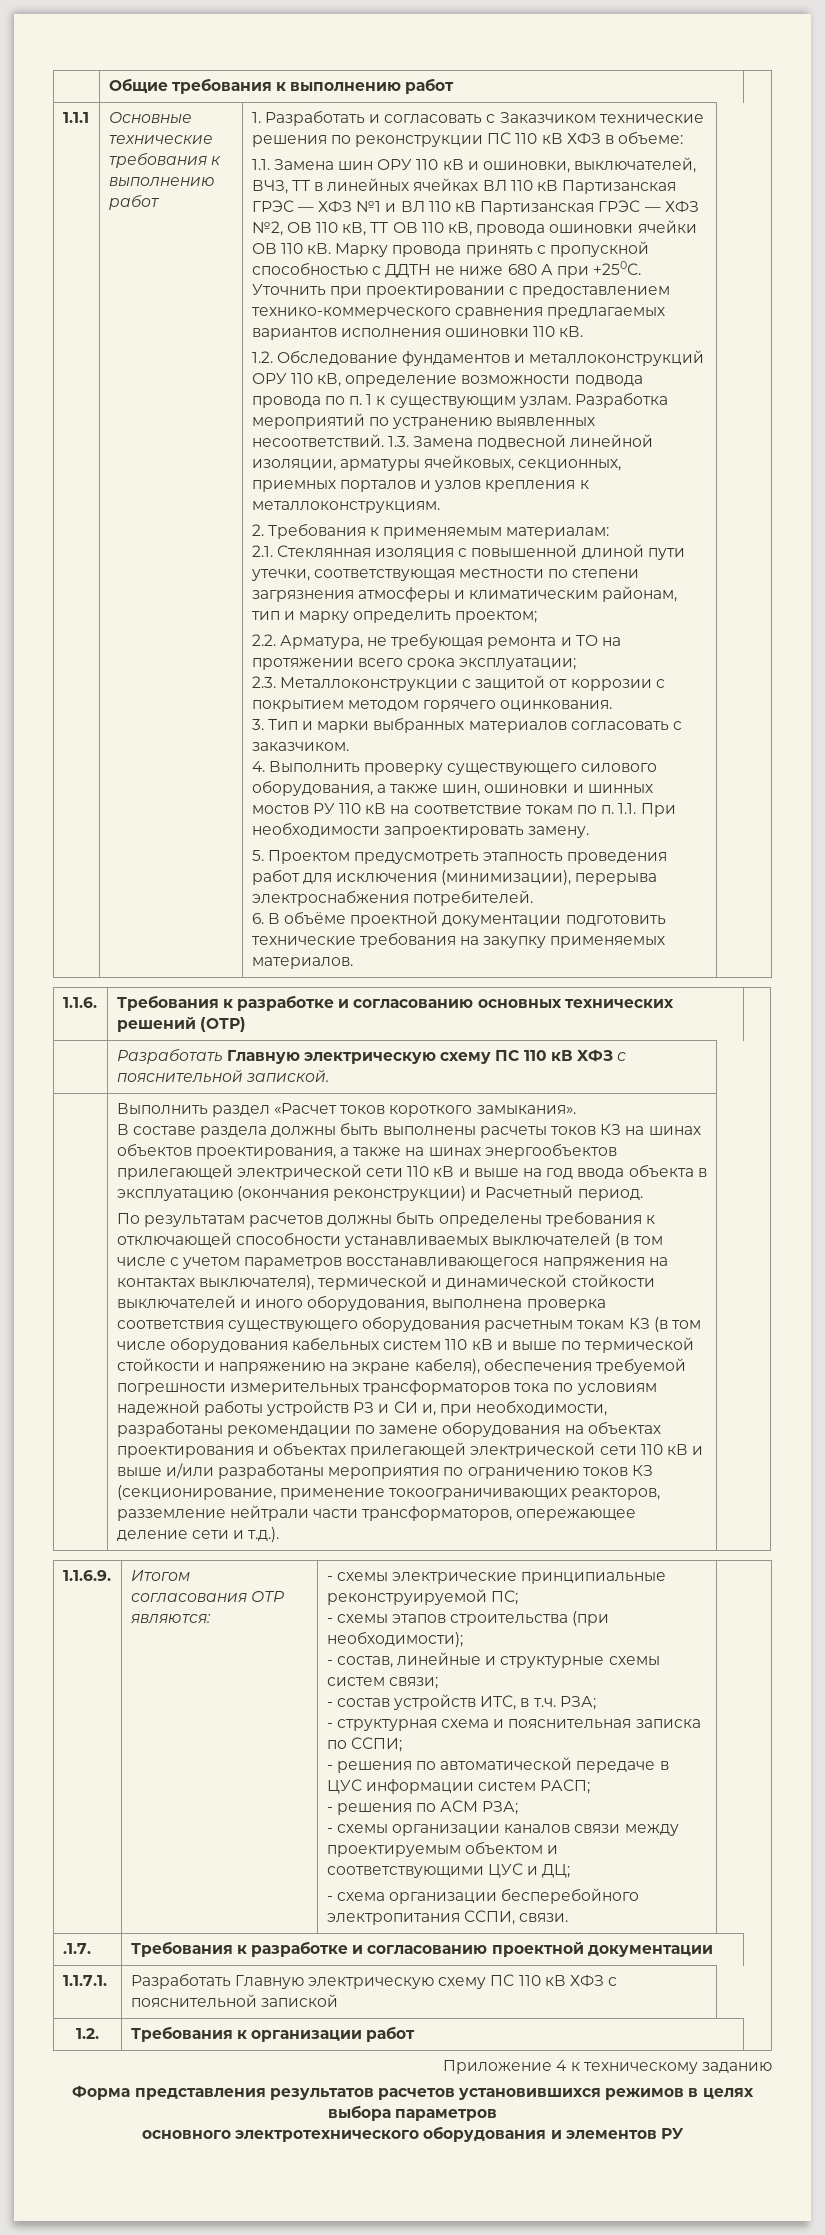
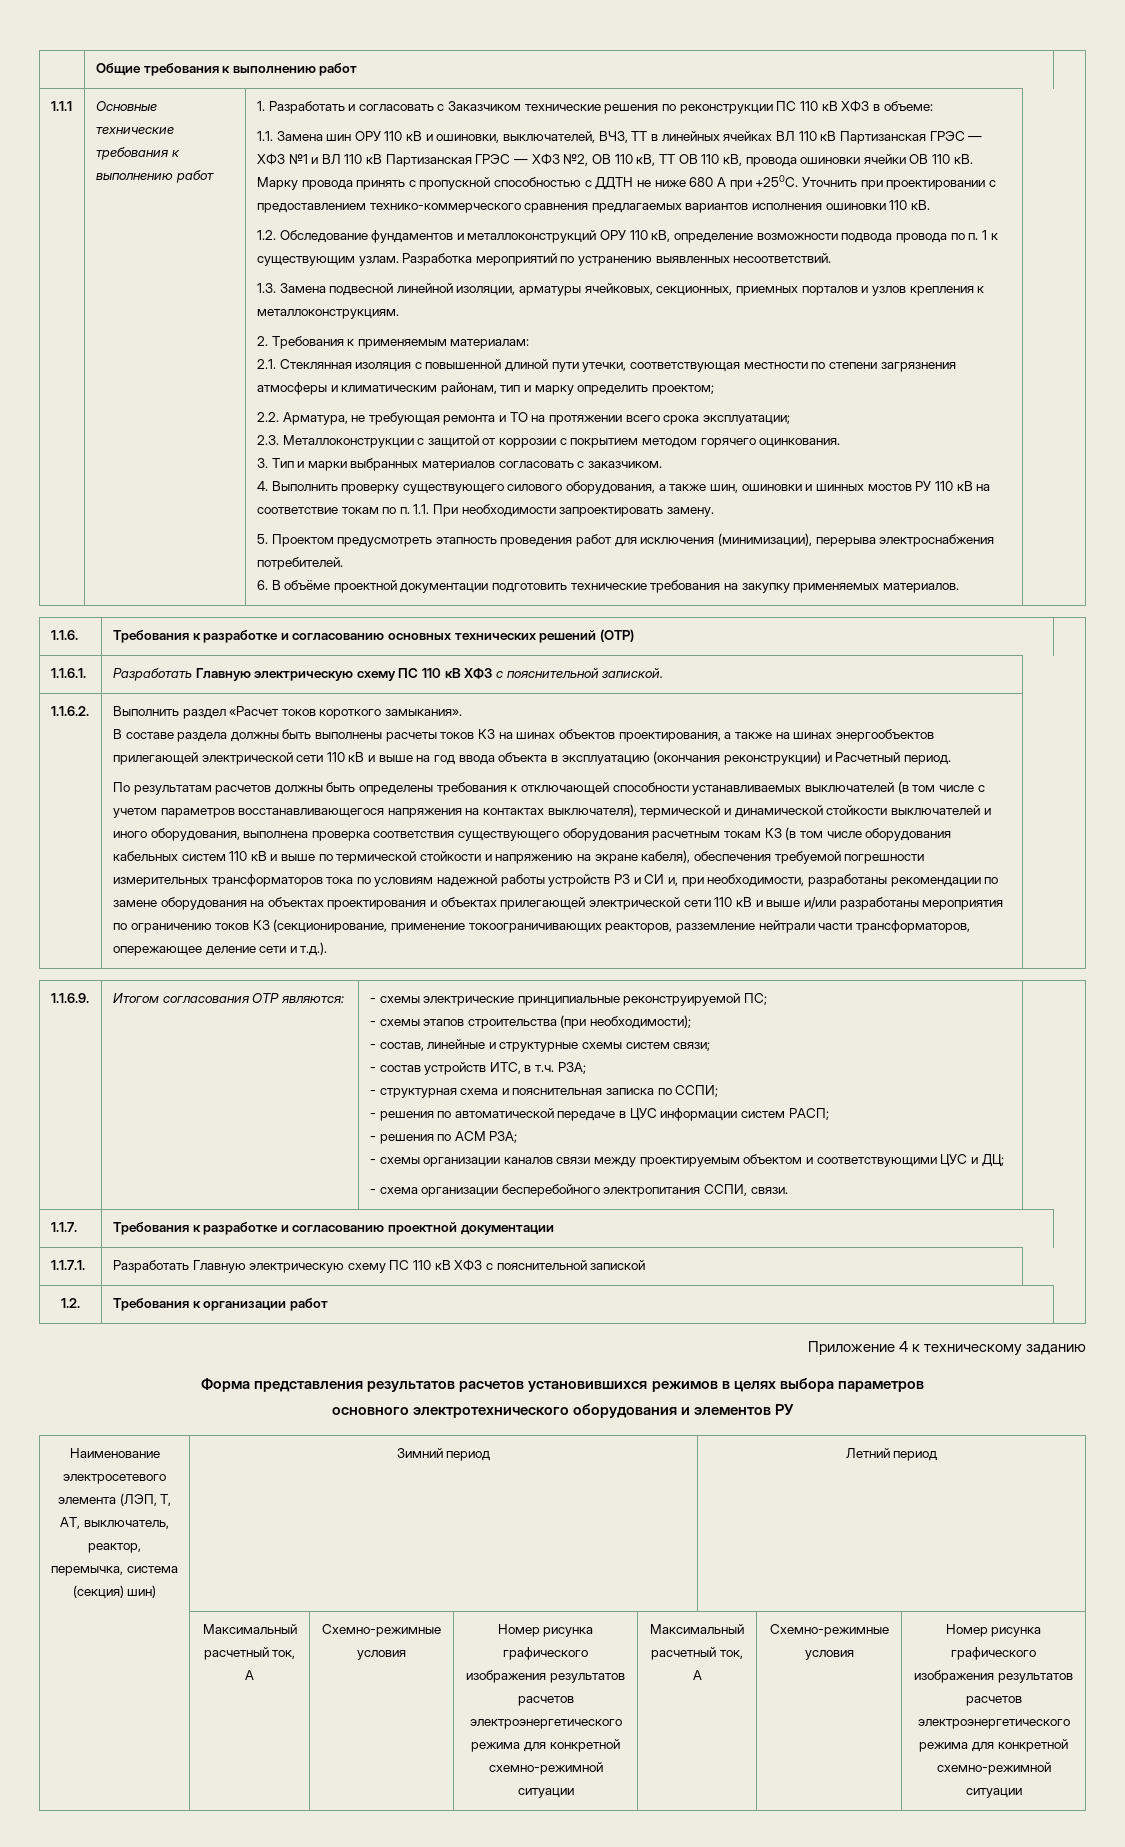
- Разработка мероприятий по устранению выявленных несоответствий. 1.3. Замена подвесной линейной изоляции, арматуры ячейковых, секционных, приемных порталов и узлов крепления к металлоконструкциям.
+ Разработка мероприятий по устранению выявленных несоответствий.
+ 1.3. Замена подвесной линейной изоляции, арматуры ячейковых, секционных, приемных порталов и узлов крепления к металлоконструкциям.
- | Разработать Главную электрическую схему ПС 110 кВ ХФЗ с пояснительной запиской. |
+ 1.1.6.1. | Разработать Главную электрическую схему ПС 110 кВ ХФЗ с пояснительной запиской. |
+ 1.1.6.2.
- .1.7. | Требования к разработке и согласованию проектной документации |
+ 1.1.7. | Требования к разработке и согласованию проектной документации |
+ Наименование электросетевого элемента (ЛЭП, Т, АТ, выключатель, реактор, перемычка, система (секция) шин) | Зимний период | Летний период
+ | Максимальный расчетный ток, А | Схемно-режимные условия | Номер рисунка графического изображения результатов расчетов электроэнергетического режима для конкретной схемно-режимной ситуации | Максимальный расчетный ток, А | Схемно-режимные условия | Номер рисунка графического изображения результатов расчетов электроэнергетического режима для конкретной схемно-режимной ситуации

